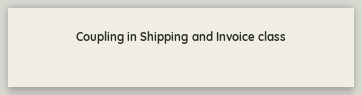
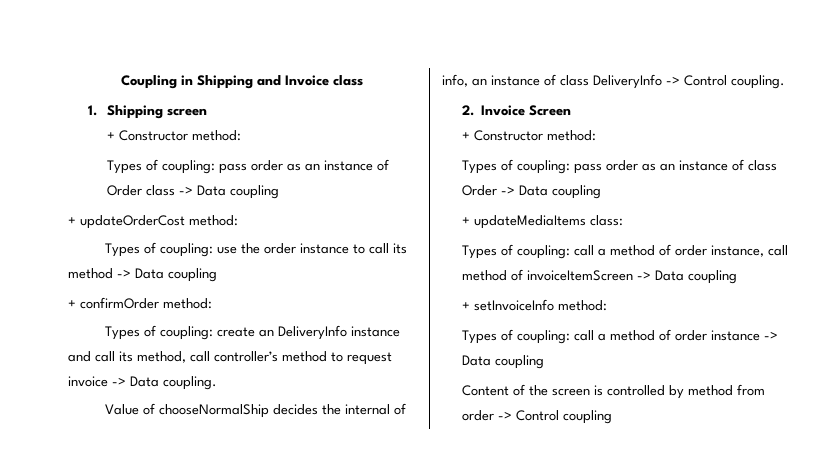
+ 1. Shipping screen
+ + Constructor method:
+ Types of coupling: pass order as an instance of Order class -> Data coupling
+ + updateOrderCost method:
+ Types of coupling: use the order instance to call its method -> Data coupling
+ + confirmOrder method:
+ Types of coupling: create an DeliveryInfo instance and call its method, call controller’s method to request invoice -> Data coupling.
+ Value of chooseNormalShip decides the internal of info, an instance of class DeliveryInfo -> Control coupling.
+ 2. Invoice Screen
+ + Constructor method:
+ Types of coupling: pass order as an instance of class Order -> Data coupling
+ + updateMediaItems class:
+ Types of coupling: call a method of order instance, call method of invoiceItemScreen -> Data coupling
+ + setInvoiceInfo method:
+ Types of coupling: call a method of order instance -> Data coupling
+ Content of the screen is controlled by method from order -> Control coupling

